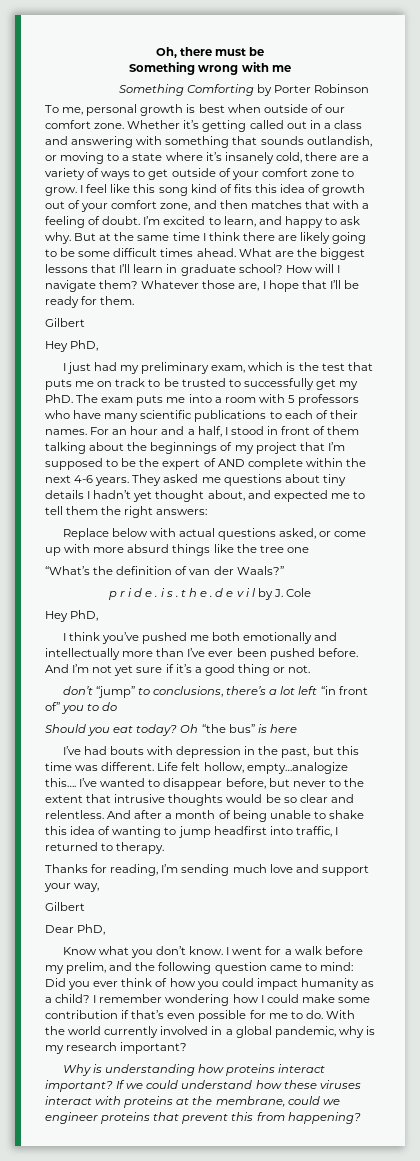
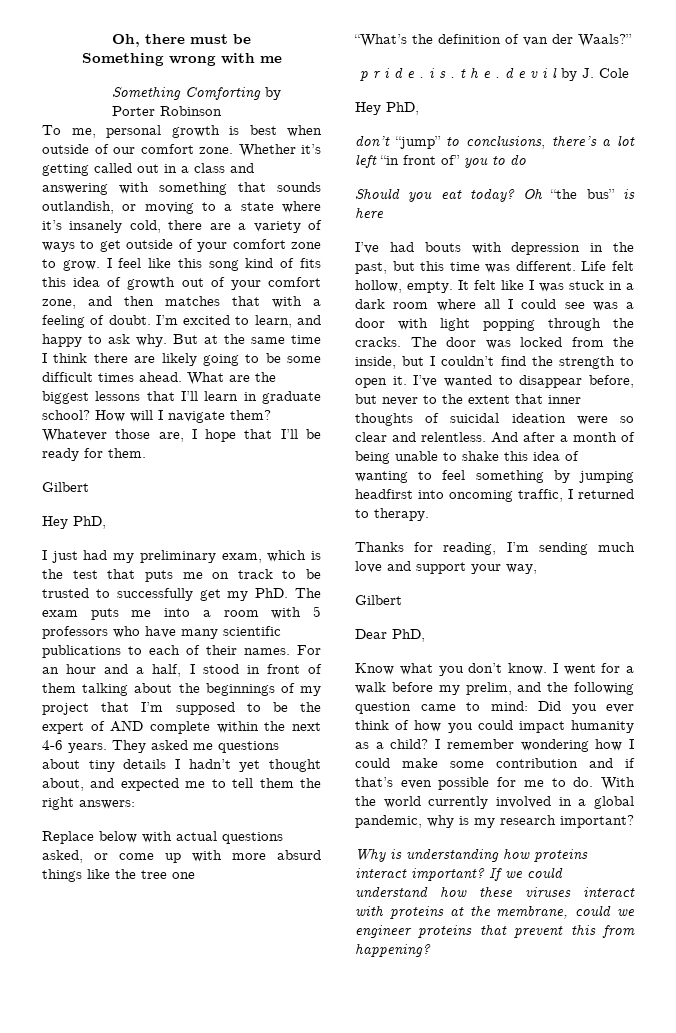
- I think you’ve pushed me both emotionally and intellectually more than I’ve ever been pushed before. And I’m not yet sure if it’s a good thing or not.
- Life felt hollow, empty…analogize this….
+ Life felt hollow, empty. It felt like I was stuck in a dark room where all I could see was a door with light popping through the cracks. The door was locked from the inside, but I couldn’t find the strength to open it.
- I’ve wanted to disappear before, but never to the extent that intrusive thoughts would be so clear and relentless.
+ I’ve wanted to disappear before, but never to the extent that inner thoughts of suicidal ideation were so clear and relentless.
- And after a month of being unable to shake this idea of wanting to jump headfirst into traffic, I returned to therapy.
+ And after a month of being unable to shake this idea of wanting to feel something by jumping headfirst into oncoming traffic, I returned to therapy.
- I remember wondering how I could make some contribution if that’s even possible for me to do.
+ I remember wondering how I could make some contribution and if that’s even possible for me to do.

